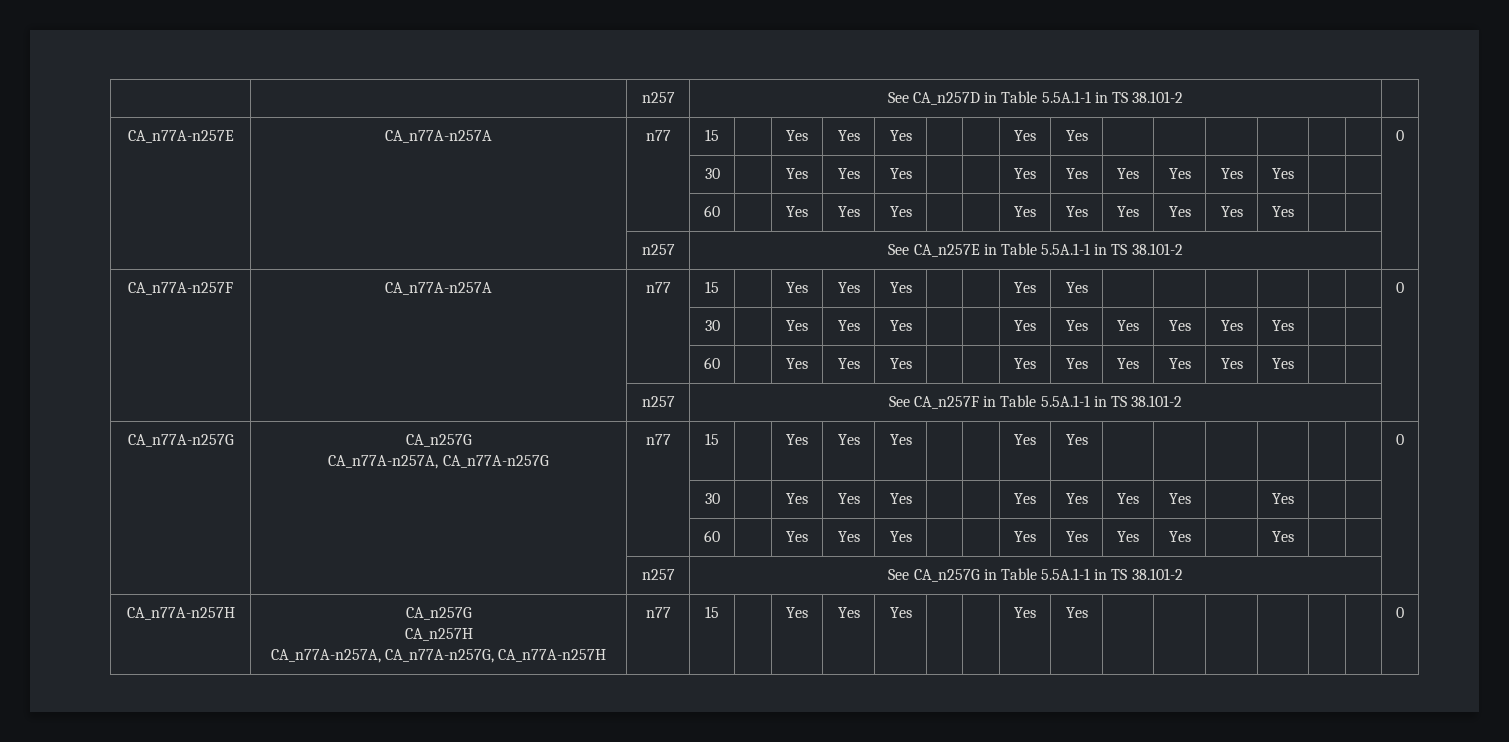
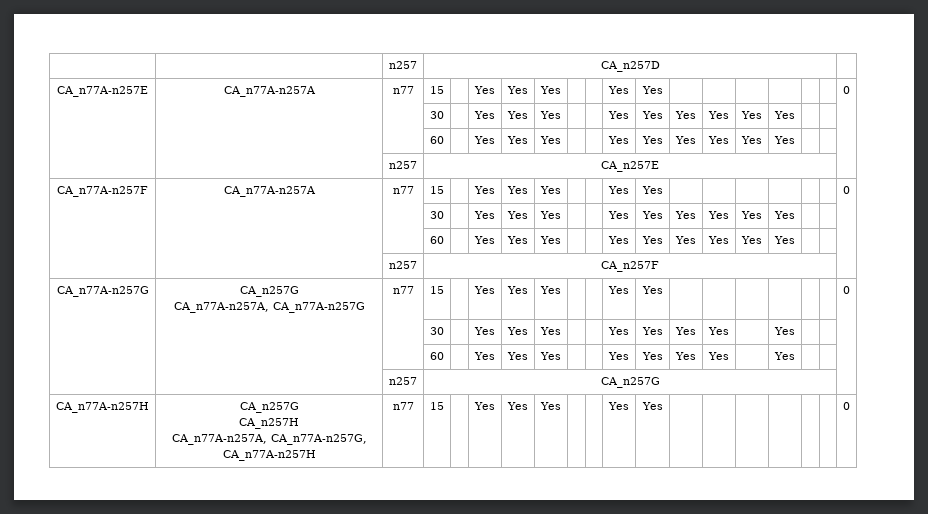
- | | n257 | See CA_n257D in Table 5.5A.1-1 in TS 38.101-2 |
+ | | n257 | CA_n257D |
- | | n257 | See CA_n257E in Table 5.5A.1-1 in TS 38.101-2 |
+ | | n257 | CA_n257E |
- | | n257 | See CA_n257F in Table 5.5A.1-1 in TS 38.101-2 |
+ | | n257 | CA_n257F |
- | | n257 | See CA_n257G in Table 5.5A.1-1 in TS 38.101-2 |
+ | | n257 | CA_n257G |

